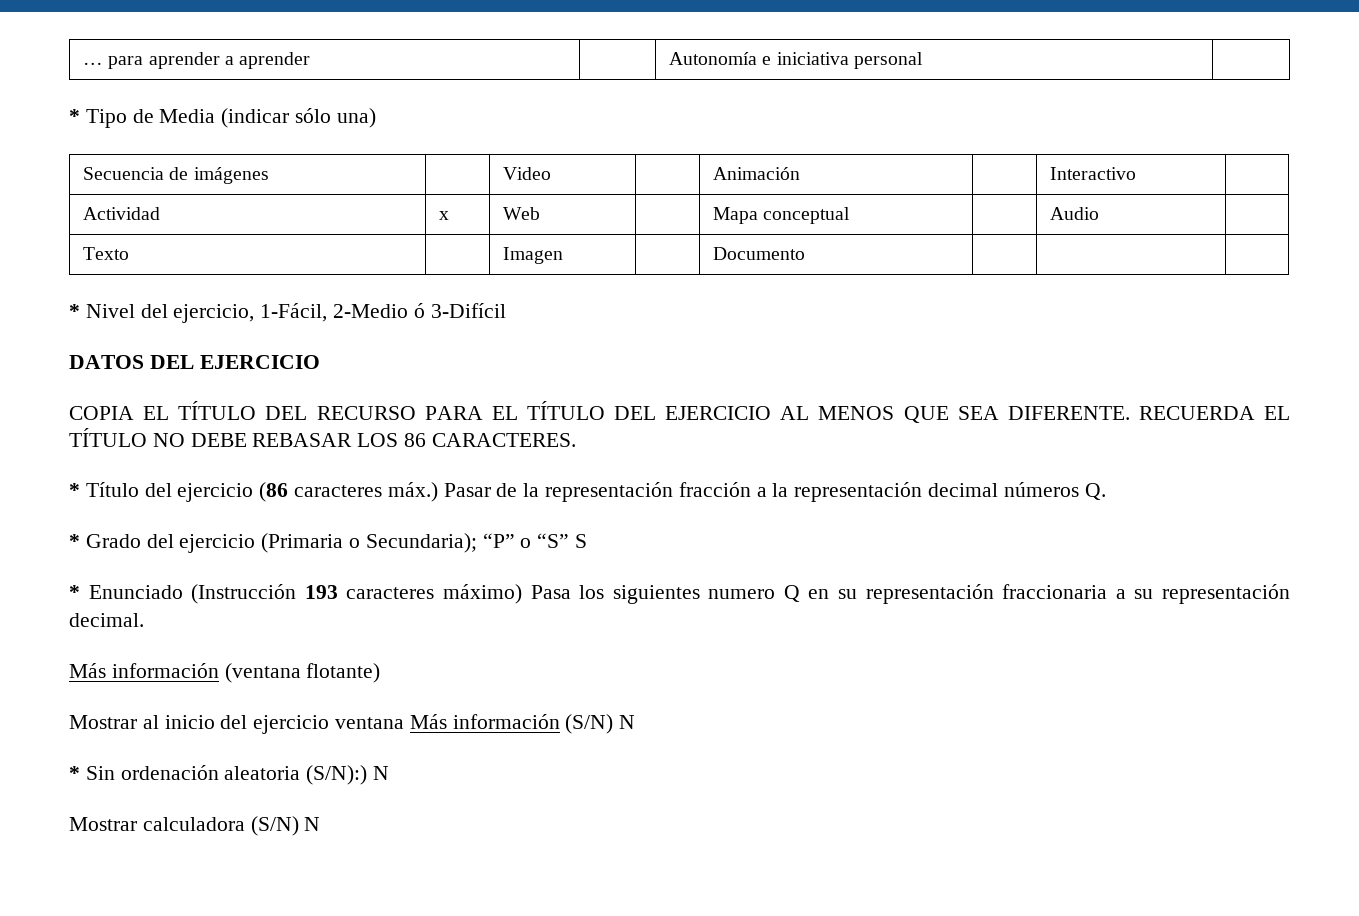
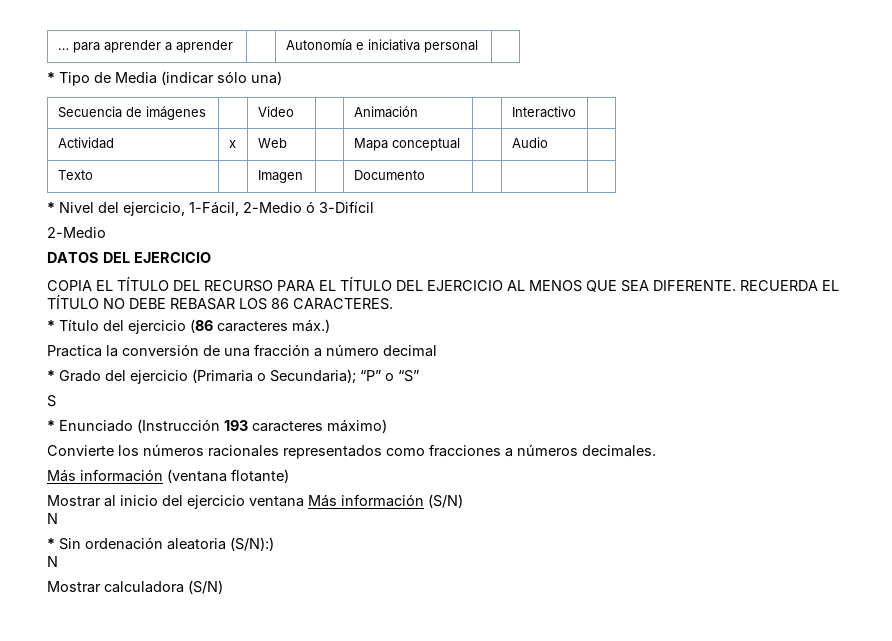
  * Nivel del ejercicio, 1-Fácil, 2-Medio ó 3-Difícil
+ 2-Medio
- * Título del ejercicio (86 caracteres máx.) Pasar de la representación fracción a la representación decimal números Q.
+ * Título del ejercicio (86 caracteres máx.)
+ Practica la conversión de una fracción a número decimal
- * Grado del ejercicio (Primaria o Secundaria); “P” o “S” S
+ * Grado del ejercicio (Primaria o Secundaria); “P” o “S”
+ S
- * Enunciado (Instrucción 193 caracteres máximo) Pasa los siguientes numero Q en su representación fraccionaria a su representación decimal.
+ * Enunciado (Instrucción 193 caracteres máximo)
+ Convierte los números racionales representados como fracciones a números decimales.
- Mostrar al inicio del ejercicio ventana Más información (S/N) N
+ Mostrar al inicio del ejercicio ventana Más información (S/N)
+ N
- * Sin ordenación aleatoria (S/N):) N
+ * Sin ordenación aleatoria (S/N):)
+ N
- Mostrar calculadora (S/N) N
+ Mostrar calculadora (S/N)

